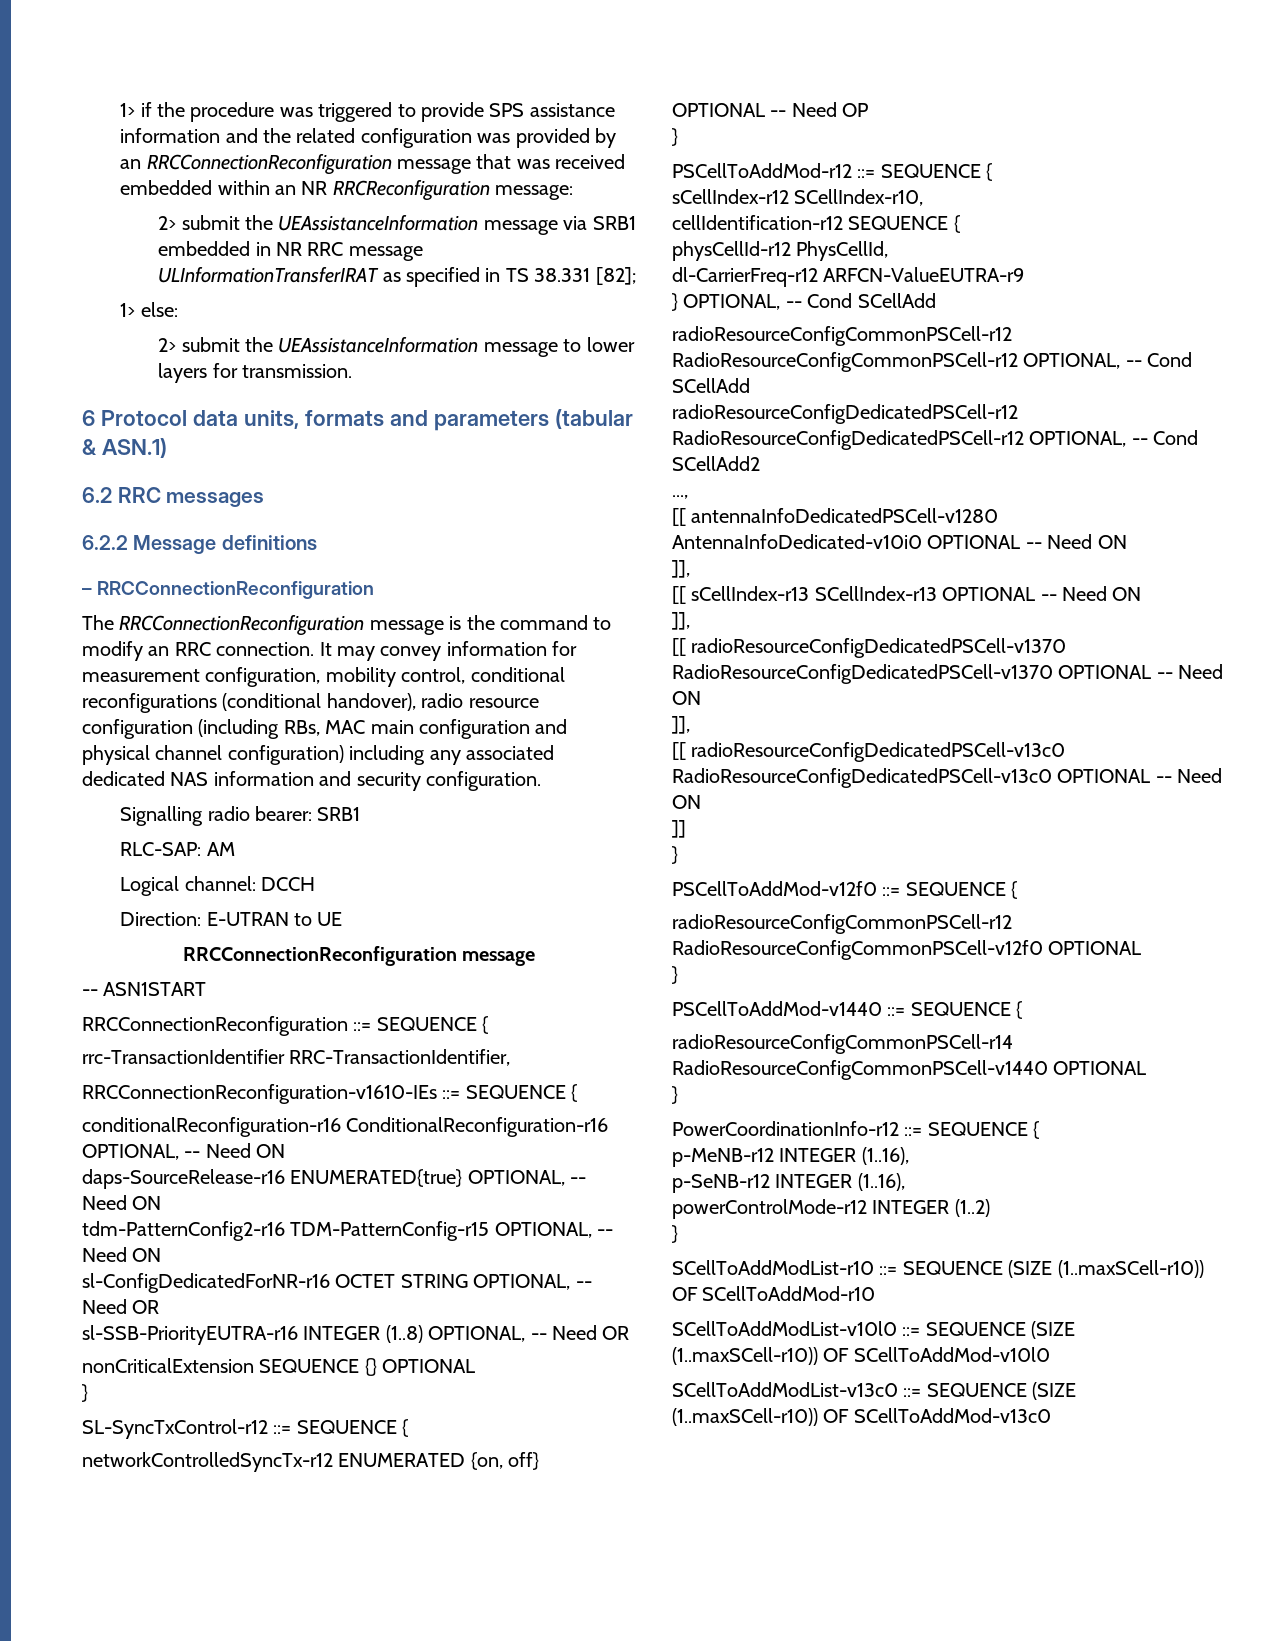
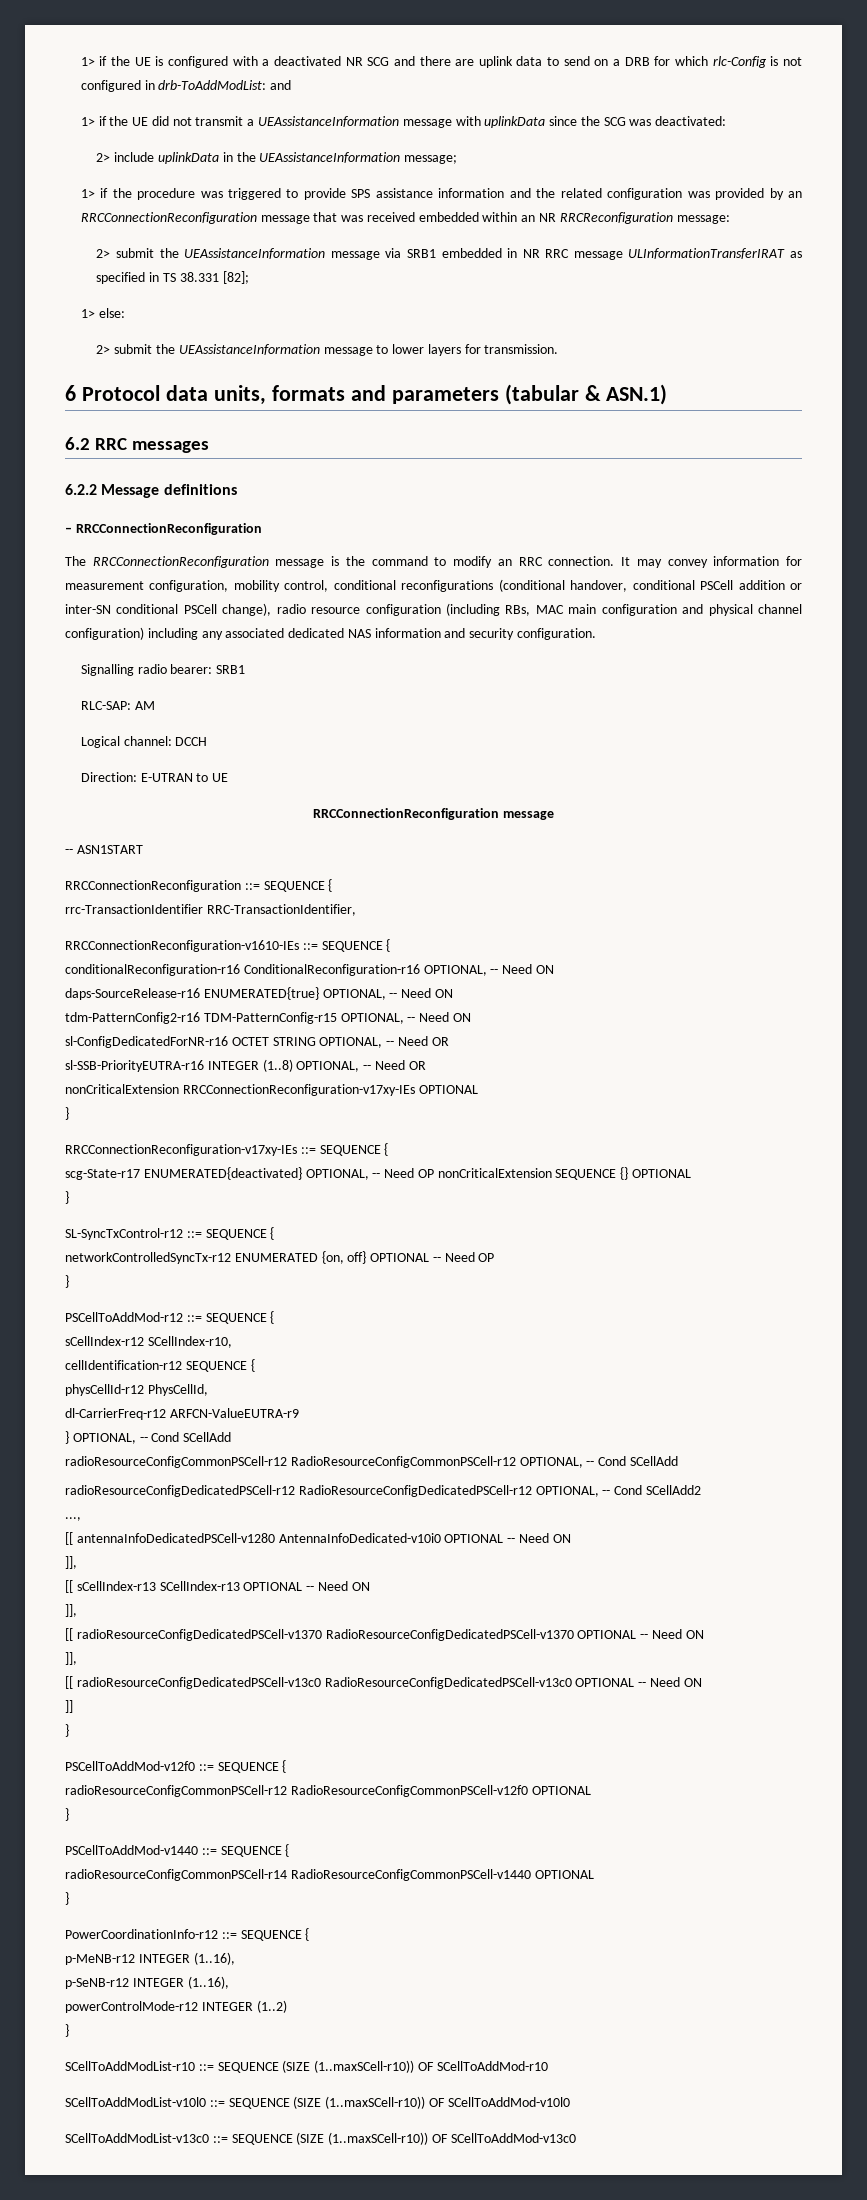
+ 1> if the UE is configured with a deactivated NR SCG and there are uplink data to send on a DRB for which rlc-Config is not configured in drb-ToAddModList: and
+ 1> if the UE did not transmit a UEAssistanceInformation message with uplinkData since the SCG was deactivated:
+ 2> include uplinkData in the UEAssistanceInformation message;
- It may convey information for measurement configuration, mobility control, conditional reconfigurations (conditional handover), radio resource configuration (including RBs, MAC main configuration and physical channel configuration) including any associated dedicated NAS information and security configuration.
+ It may convey information for measurement configuration, mobility control, conditional reconfigurations (conditional handover, conditional PSCell addition or inter-SN conditional PSCell change), radio resource configuration (including RBs, MAC main configuration and physical channel configuration) including any associated dedicated NAS information and security configuration.
- nonCriticalExtension SEQUENCE {} OPTIONAL
+ nonCriticalExtension RRCConnectionReconfiguration-v17xy-IEs OPTIONAL
+ }
+ RRCConnectionReconfiguration-v17xy-IEs ::= SEQUENCE {
+ scg-State-r17 ENUMERATED{deactivated} OPTIONAL, -- Need OP nonCriticalExtension SEQUENCE {} OPTIONAL

